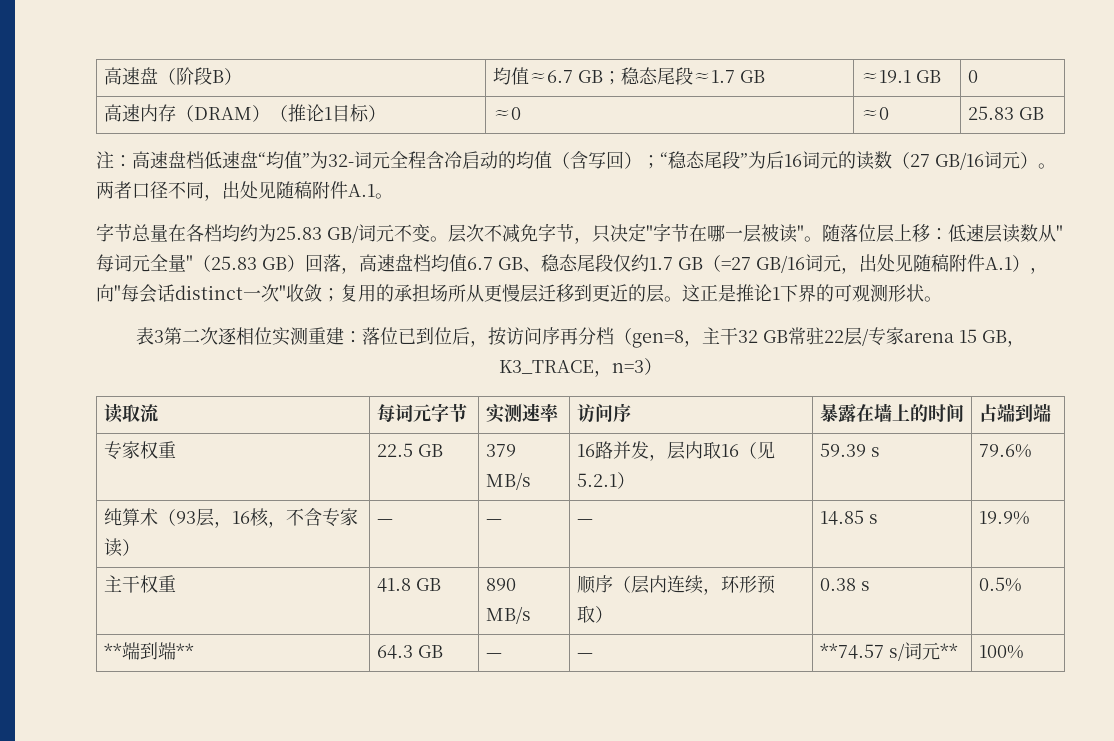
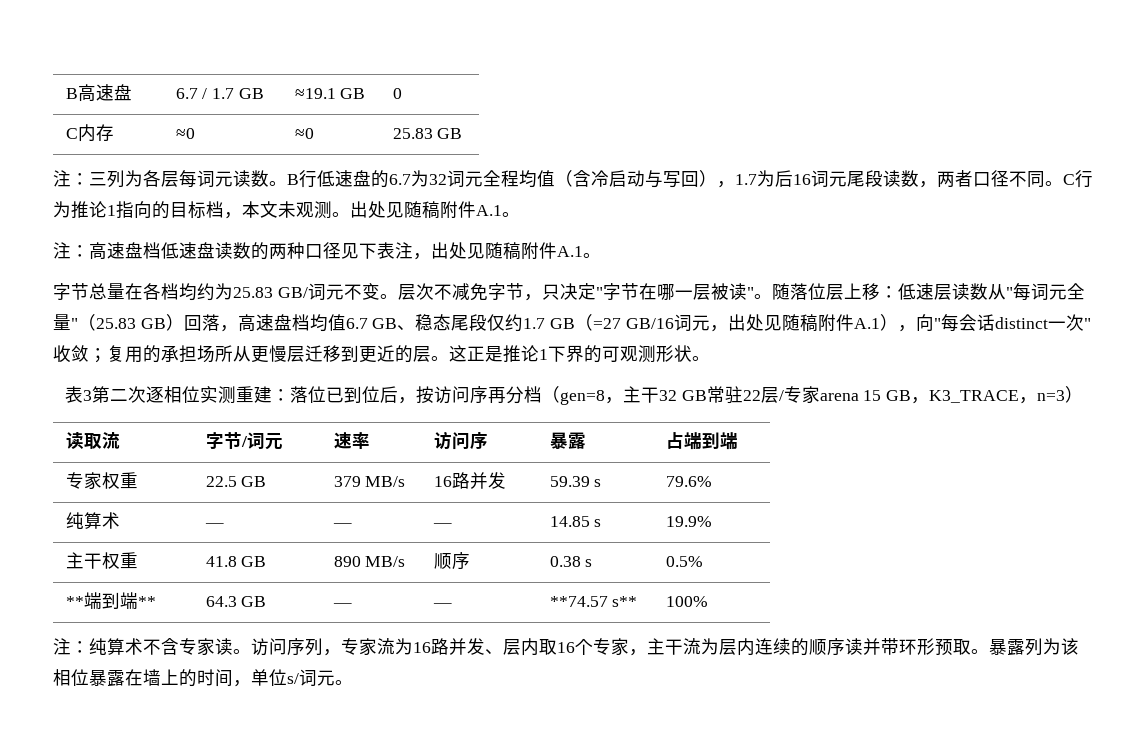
- 高速盘（阶段B） | 均值≈6.7 GB；稳态尾段≈1.7 GB | ≈19.1 GB | 0
+ B高速盘 | 6.7 / 1.7 GB | ≈19.1 GB | 0
- 高速内存（DRAM）（推论1目标） | ≈0 | ≈0 | 25.83 GB
+ C内存 | ≈0 | ≈0 | 25.83 GB
+ 注：三列为各层每词元读数。B行低速盘的6.7为32词元全程均值（含冷启动与写回），1.7为后16词元尾段读数，两者口径不同。C行为推论1指向的目标档，本文未观测。出处见随稿附件A.1。
- 注：高速盘档低速盘“均值”为32-词元全程含冷启动的均值（含写回）；“稳态尾段”为后16词元的读数（27 GB/16词元）。两者口径不同，出处见随稿附件A.1。
+ 注：高速盘档低速盘读数的两种口径见下表注，出处见随稿附件A.1。
- 读取流 | 每词元字节 | 实测速率 | 访问序 | 暴露在墙上的时间 | 占端到端
+ 读取流 | 字节/词元 | 速率 | 访问序 | 暴露 | 占端到端
- 专家权重 | 22.5 GB | 379 MB/s | 16路并发，层内取16（见5.2.1） | 59.39 s | 79.6%
+ 专家权重 | 22.5 GB | 379 MB/s | 16路并发 | 59.39 s | 79.6%
- 纯算术（93层，16核，不含专家读） | — | — | — | 14.85 s | 19.9%
+ 纯算术 | — | — | — | 14.85 s | 19.9%
- 主干权重 | 41.8 GB | 890 MB/s | 顺序（层内连续，环形预取） | 0.38 s | 0.5%
+ 主干权重 | 41.8 GB | 890 MB/s | 顺序 | 0.38 s | 0.5%
- **端到端** | 64.3 GB | — | — | **74.57 s/词元** | 100%
+ **端到端** | 64.3 GB | — | — | **74.57 s** | 100%
+ 注：纯算术不含专家读。访问序列，专家流为16路并发、层内取16个专家，主干流为层内连续的顺序读并带环形预取。暴露列为该相位暴露在墙上的时间，单位s/词元。

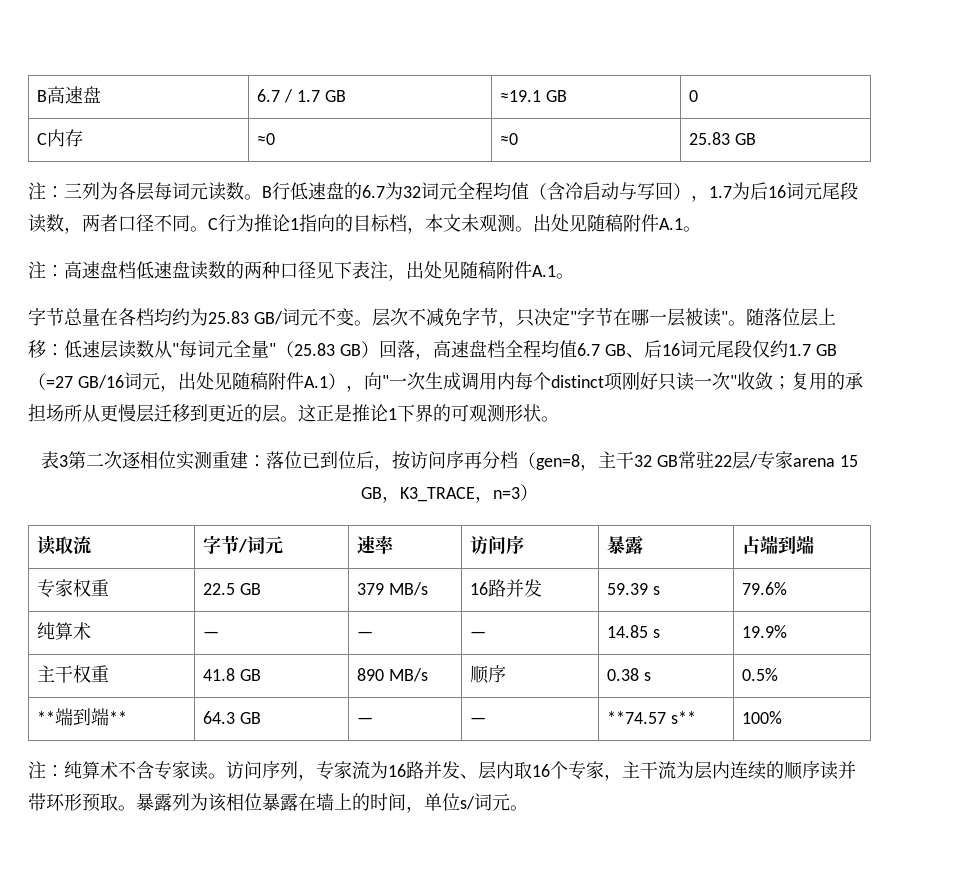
- 随落位层上移：低速层读数从"每词元全量"（25.83 GB）回落，高速盘档均值6.7 GB、稳态尾段仅约1.7 GB（=27 GB/16词元，出处见随稿附件A.1），向"每会话distinct一次"收敛；复用的承担场所从更慢层迁移到更近的层。
+ 随落位层上移：低速层读数从"每词元全量"（25.83 GB）回落，高速盘档全程均值6.7 GB、后16词元尾段仅约1.7 GB（=27 GB/16词元，出处见随稿附件A.1），向"一次生成调用内每个distinct项刚好只读一次"收敛；复用的承担场所从更慢层迁移到更近的层。

